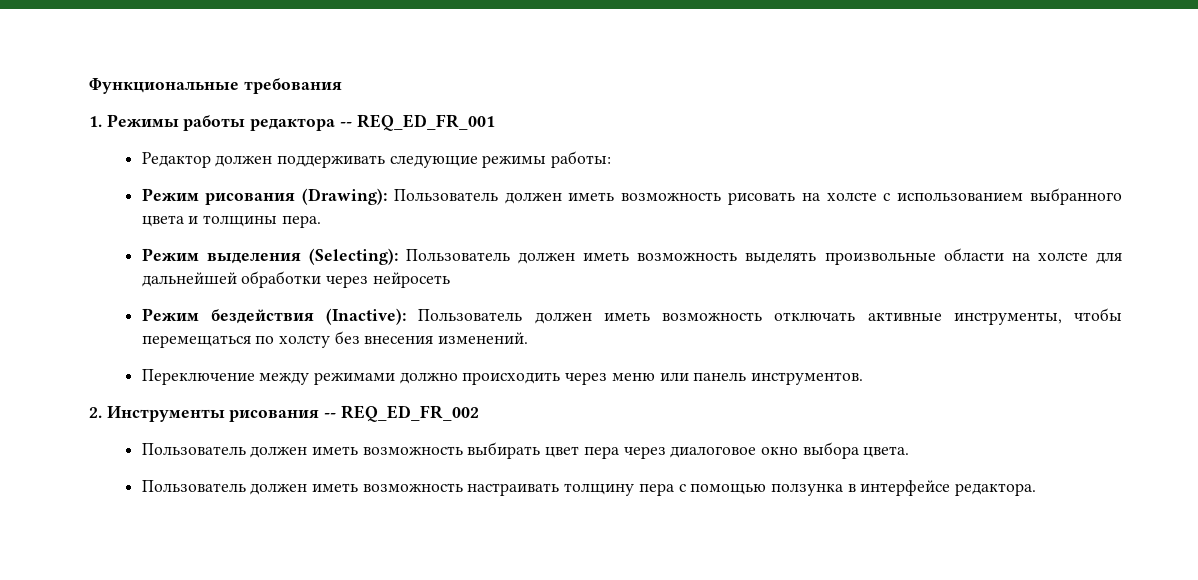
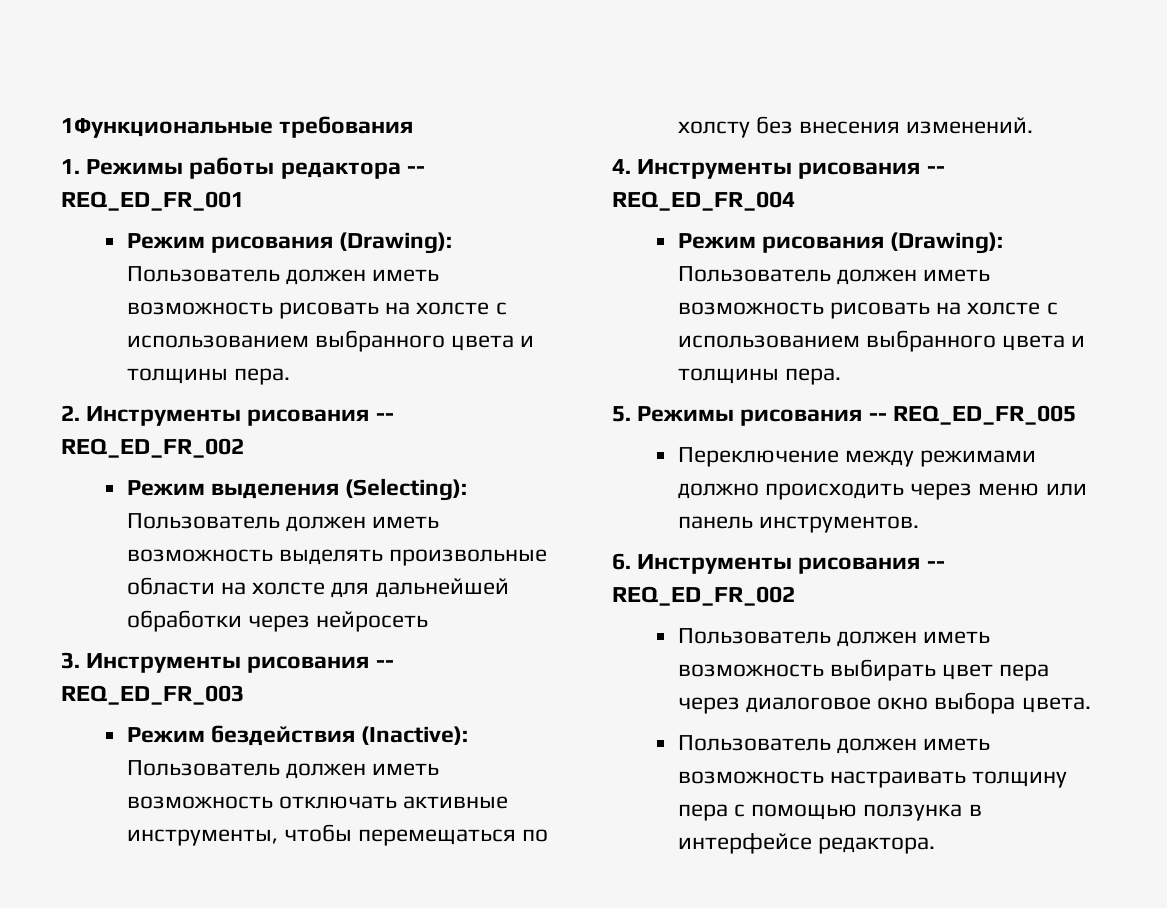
- Функциональные требования
+ 1Функциональные требования
- Редактор должен поддерживать следующие режимы работы:
+ 2. Инструменты рисования -- REQ_ED_FR_002
+ 3. Инструменты рисования -- REQ_ED_FR_003
+ 4. Инструменты рисования -- REQ_ED_FR_004
+ Режим рисования (Drawing): Пользователь должен иметь возможность рисовать на холсте с использованием выбранного цвета и толщины пера.
+ 5. Режимы рисования -- REQ_ED_FR_005
- 2. Инструменты рисования -- REQ_ED_FR_002
+ 6. Инструменты рисования -- REQ_ED_FR_002

